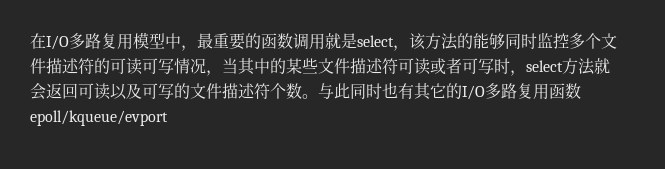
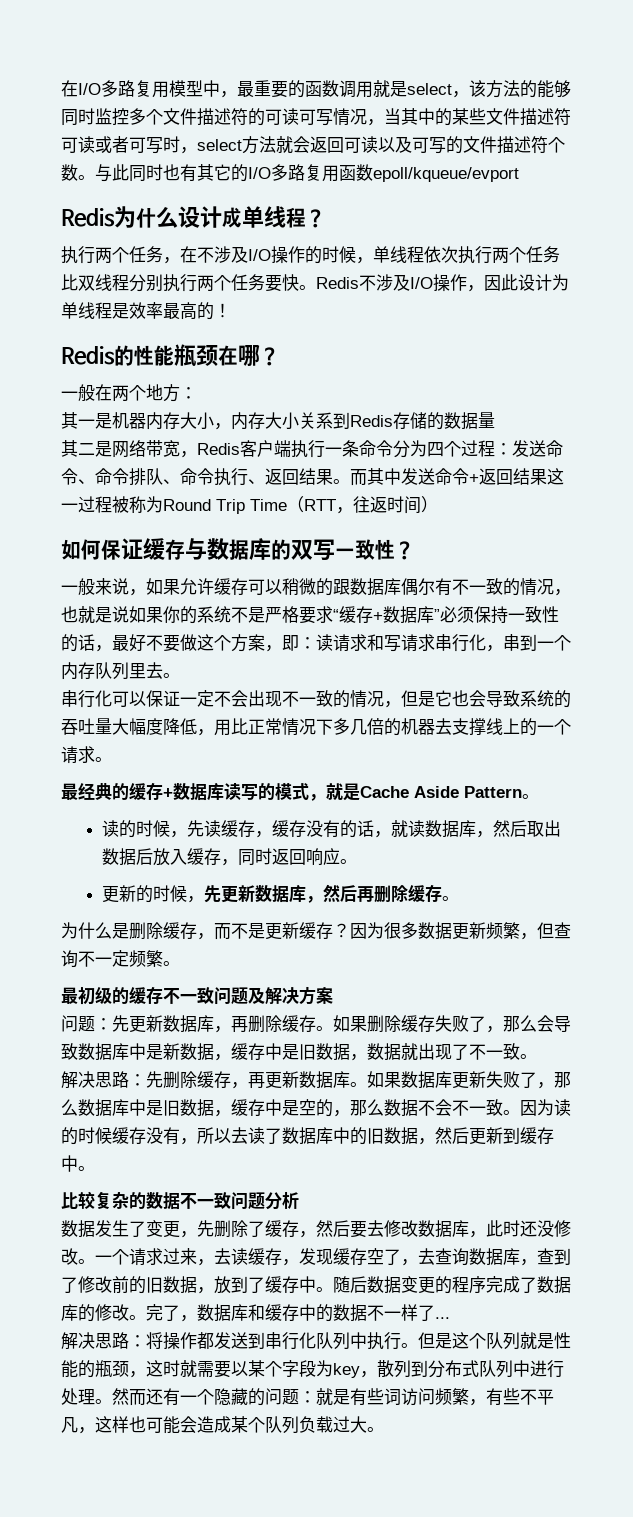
+ Redis为什么设计成单线程？
+ 执行两个任务，在不涉及I/O操作的时候，单线程依次执行两个任务比双线程分别执行两个任务要快。Redis不涉及I/O操作，因此设计为单线程是效率最高的！
+ Redis的性能瓶颈在哪？
+ 一般在两个地方：
+ 其一是机器内存大小，内存大小关系到Redis存储的数据量
+ 其二是网络带宽，Redis客户端执行一条命令分为四个过程：发送命令、命令排队、命令执行、返回结果。而其中发送命令+返回结果这一过程被称为Round Trip Time（RTT，往返时间）
+ 如何保证缓存与数据库的双写一致性？
+ 一般来说，如果允许缓存可以稍微的跟数据库偶尔有不一致的情况，也就是说如果你的系统不是严格要求“缓存+数据库”必须保持一致性的话，最好不要做这个方案，即：读请求和写请求串行化，串到一个内存队列里去。
+ 串行化可以保证一定不会出现不一致的情况，但是它也会导致系统的吞吐量大幅度降低，用比正常情况下多几倍的机器去支撑线上的一个请求。
+ 最经典的缓存+数据库读写的模式，就是Cache Aside Pattern。
+ 读的时候，先读缓存，缓存没有的话，就读数据库，然后取出数据后放入缓存，同时返回响应。
+ 更新的时候，先更新数据库，然后再删除缓存。
+ 为什么是删除缓存，而不是更新缓存？因为很多数据更新频繁，但查询不一定频繁。
+ 最初级的缓存不一致问题及解决方案
+ 问题：先更新数据库，再删除缓存。如果删除缓存失败了，那么会导致数据库中是新数据，缓存中是旧数据，数据就出现了不一致。
+ 解决思路：先删除缓存，再更新数据库。如果数据库更新失败了，那么数据库中是旧数据，缓存中是空的，那么数据不会不一致。因为读的时候缓存没有，所以去读了数据库中的旧数据，然后更新到缓存中。
+ 比较复杂的数据不一致问题分析
+ 数据发生了变更，先删除了缓存，然后要去修改数据库，此时还没修改。一个请求过来，去读缓存，发现缓存空了，去查询数据库，查到了修改前的旧数据，放到了缓存中。随后数据变更的程序完成了数据库的修改。完了，数据库和缓存中的数据不一样了...
+ 解决思路：将操作都发送到串行化队列中执行。但是这个队列就是性能的瓶颈，这时就需要以某个字段为key，散列到分布式队列中进行处理。然而还有一个隐藏的问题：就是有些词访问频繁，有些不平凡，这样也可能会造成某个队列负载过大。

